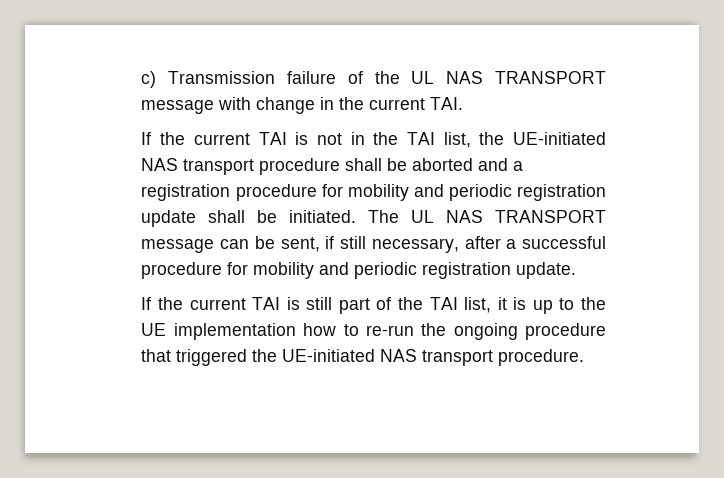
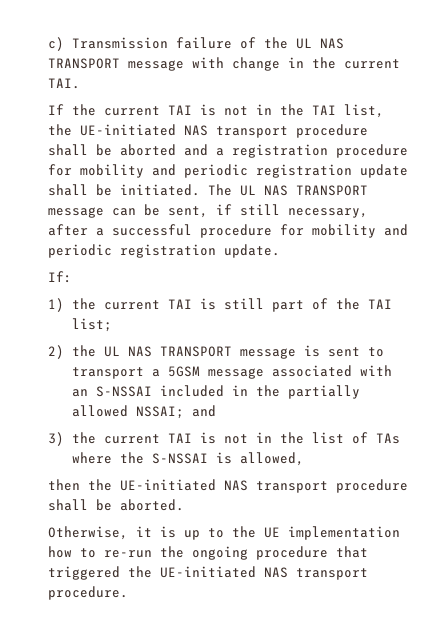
- If the current TAI is still part of the TAI list, it is up to the UE implementation how to re-run the ongoing procedure that triggered the UE-initiated NAS transport procedure.
+ If:
+ 1) the current TAI is still part of the TAI list;
+ 2) the UL NAS TRANSPORT message is sent to transport a 5GSM message associated with an S-NSSAI included in the partially allowed NSSAI; and
+ 3) the current TAI is not in the list of TAs where the S-NSSAI is allowed,
+ then the UE-initiated NAS transport procedure shall be aborted.
+ Otherwise, it is up to the UE implementation how to re-run the ongoing procedure that triggered the UE-initiated NAS transport procedure.

